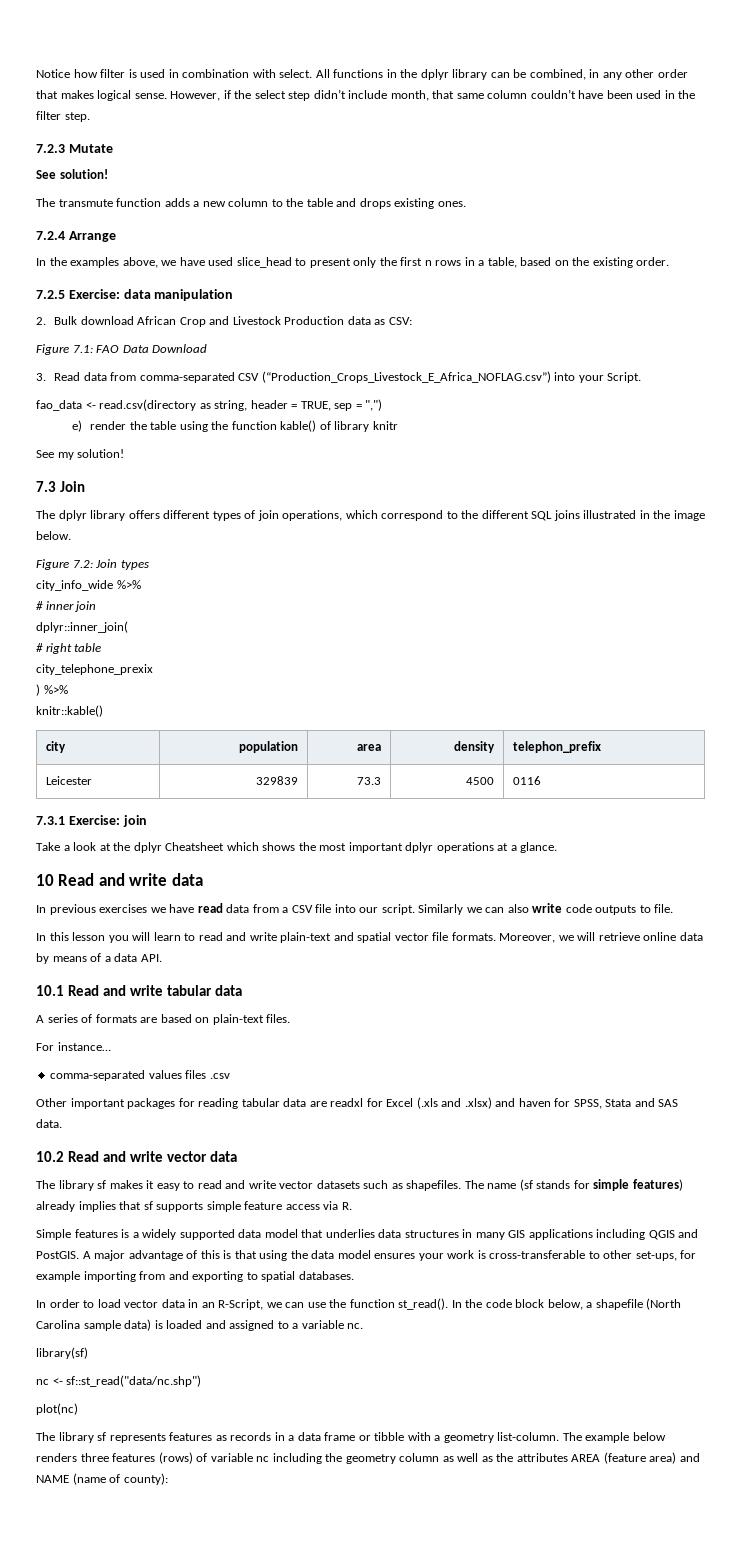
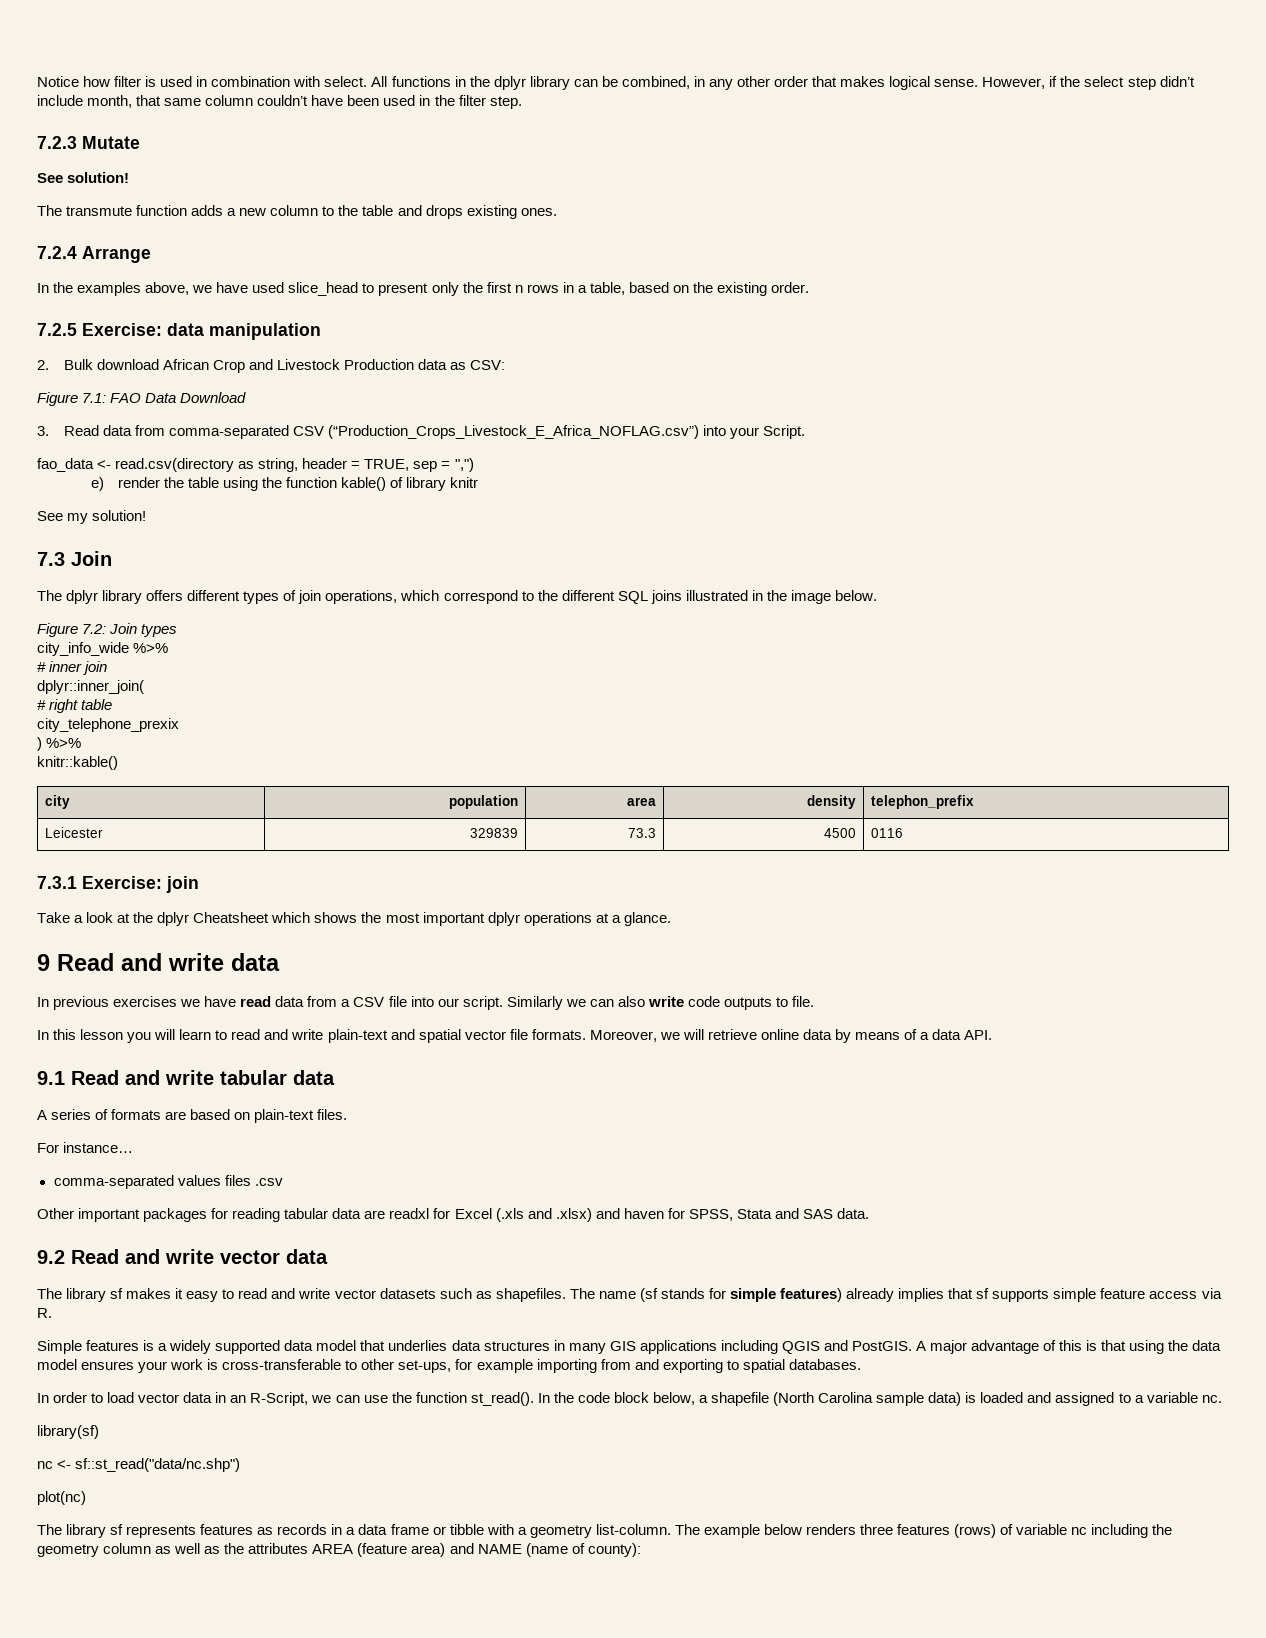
- 10 Read and write data
+ 9 Read and write data
- 10.1 Read and write tabular data
+ 9.1 Read and write tabular data
- 10.2 Read and write vector data
+ 9.2 Read and write vector data

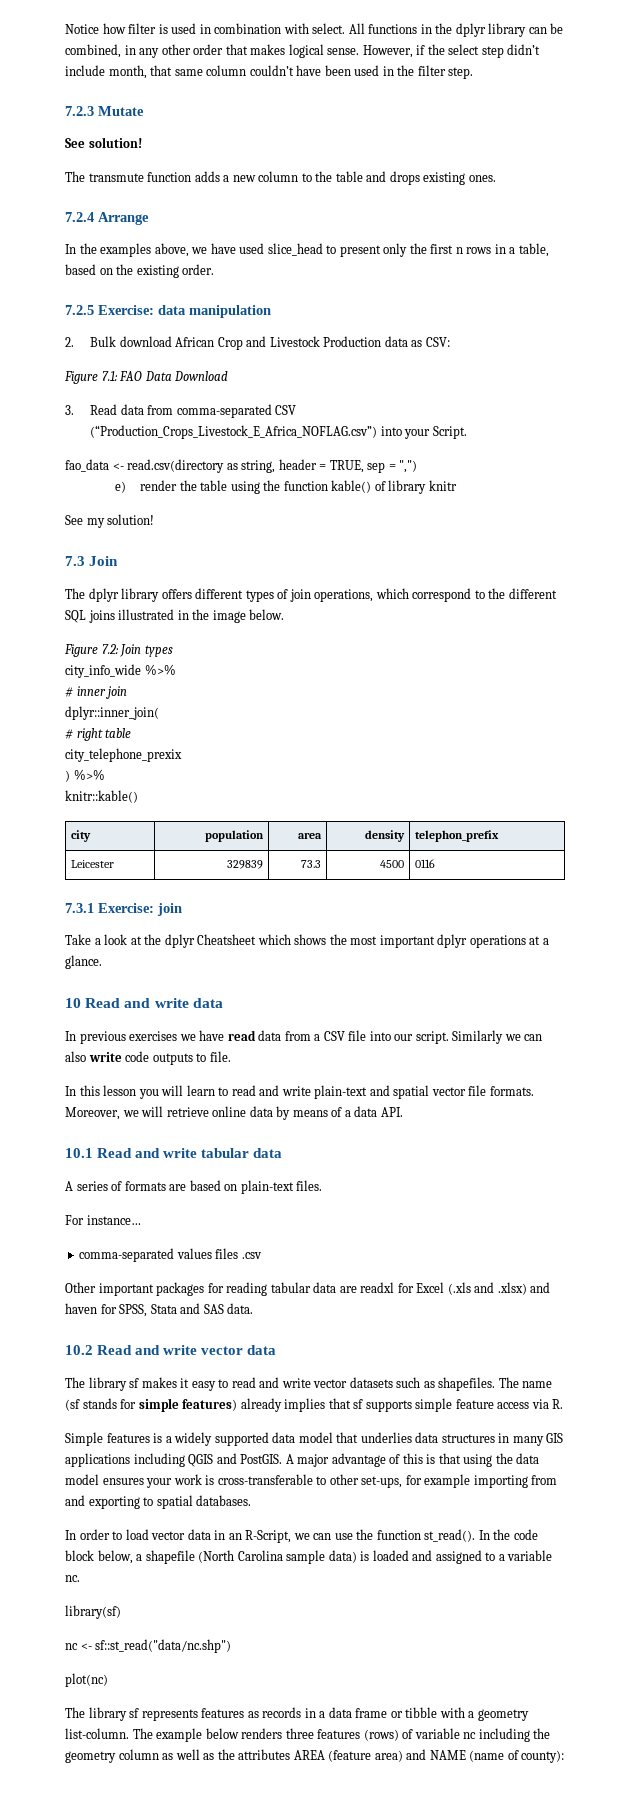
- 9 Read and write data
+ 10 Read and write data
- 9.1 Read and write tabular data
+ 10.1 Read and write tabular data
- 9.2 Read and write vector data
+ 10.2 Read and write vector data

